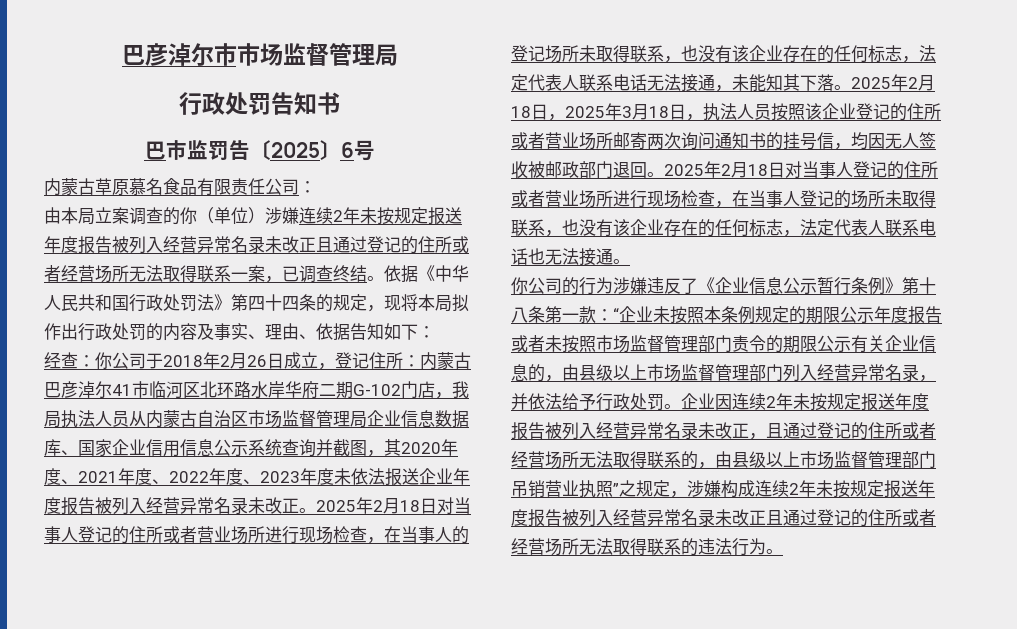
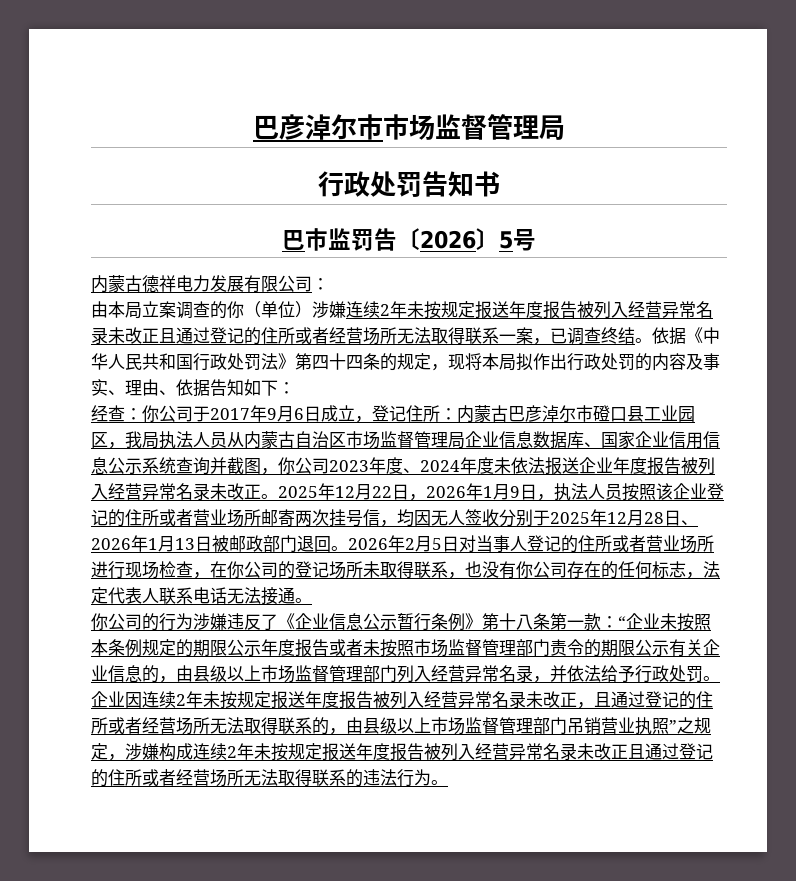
- 巴市监罚告〔2025〕6号
+ 巴市监罚告〔2026〕5号
- 内蒙古草原慕名食品有限责任公司：
+ 内蒙古德祥电力发展有限公司：
- 经查：你公司于2018年2月26日成立，登记住所：内蒙古巴彦淖尔41市临河区北环路水岸华府二期G-102门店，我局执法人员从内蒙古自治区市场监督管理局企业信息数据库、国家企业信用信息公示系统查询并截图，其2020年度、2021年度、2022年度、2023年度未依法报送企业年度报告被列入经营异常名录未改正。
+ 经查：你公司于2017年9月6日成立，登记住所：内蒙古巴彦淖尔市磴口县工业园区，我局执法人员从内蒙古自治区市场监督管理局企业信息数据库、国家企业信用信息公示系统查询并截图，你公司2023年度、2024年度未依法报送企业年度报告被列入经营异常名录未改正。
- 2025年2月18日对当事人登记的住所或者营业场所进行现场检查，在当事人的登记场所未取得联系，也没有该企业存在的任何标志，法定代表人联系电话无法接通，未能知其下落。2025年2月18日，2025年3月18日，执法人员按照该企业登记的住所或者营业场所邮寄两次询问通知书的挂号信，均因无人签收被邮政部门退回。
+ 2025年12月22日，2026年1月9日，执法人员按照该企业登记的住所或者营业场所邮寄两次挂号信，均因无人签收分别于2025年12月28日、2026年1月13日被邮政部门退回。
- 2025年2月18日对当事人登记的住所或者营业场所进行现场检查，在当事人登记的场所未取得联系，也没有该企业存在的任何标志，法定代表人联系电话也无法接通。
+ 2026年2月5日对当事人登记的住所或者营业场所进行现场检查，在你公司的登记场所未取得联系，也没有你公司存在的任何标志，法定代表人联系电话无法接通。

